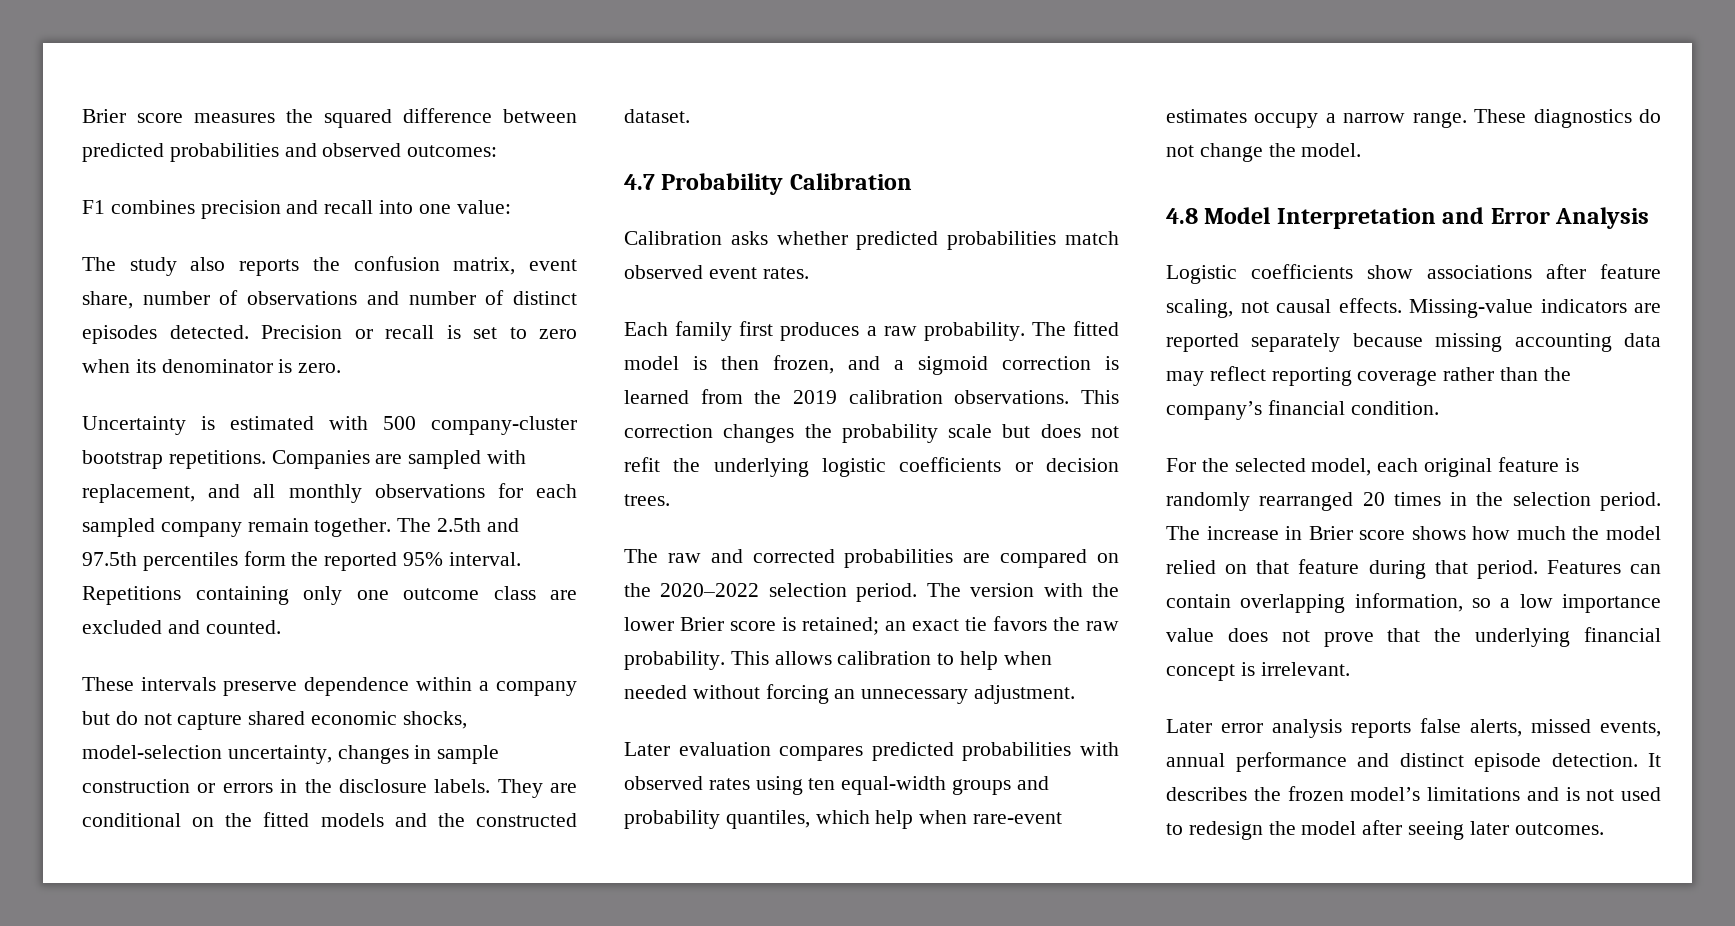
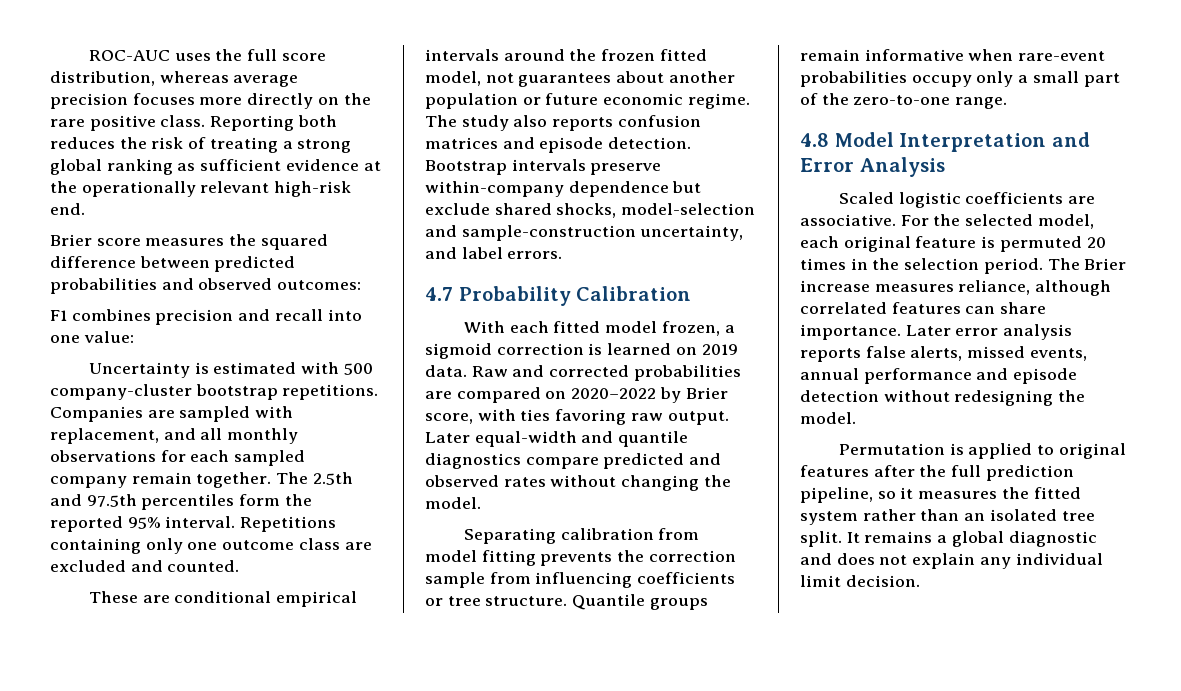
+ ROC-AUC uses the full score distribution, whereas average precision focuses more directly on the rare positive class. Reporting both reduces the risk of treating a strong global ranking as sufficient evidence at the operationally relevant high-risk end.
- The study also reports the confusion matrix, event share, number of observations and number of distinct episodes detected. Precision or recall is set to zero when its denominator is zero.
- These intervals preserve dependence within a company but do not capture shared economic shocks, model-selection uncertainty, changes in sample construction or errors in the disclosure labels. They are conditional on the fitted models and the constructed dataset.
+ These are conditional empirical intervals around the frozen fitted model, not guarantees about another population or future economic regime. The study also reports confusion matrices and episode detection. Bootstrap intervals preserve within-company dependence but exclude shared shocks, model-selection and sample-construction uncertainty, and label errors.
  4.7 Probability Calibration
- Calibration asks whether predicted probabilities match observed event rates.
- Each family first produces a raw probability. The fitted model is then frozen, and a sigmoid correction is learned from the 2019 calibration observations. This correction changes the probability scale but does not refit the underlying logistic coefficients or decision trees.
- The raw and corrected probabilities are compared on the 2020–2022 selection period. The version with the lower Brier score is retained; an exact tie favors the raw probability. This allows calibration to help when needed without forcing an unnecessary adjustment.
- Later evaluation compares predicted probabilities with observed rates using ten equal-width groups and probability quantiles, which help when rare-event estimates occupy a narrow range. These diagnostics do not change the model.
+ With each fitted model frozen, a sigmoid correction is learned on 2019 data. Raw and corrected probabilities are compared on 2020–2022 by Brier score, with ties favoring raw output. Later equal-width and quantile diagnostics compare predicted and observed rates without changing the model.
+ Separating calibration from model fitting prevents the correction sample from influencing coefficients or tree structure. Quantile groups remain informative when rare-event probabilities occupy only a small part of the zero-to-one range.
- Logistic coefficients show associations after feature scaling, not causal effects. Missing-value indicators are reported separately because missing accounting data may reflect reporting coverage rather than the company’s financial condition.
- For the selected model, each original feature is randomly rearranged 20 times in the selection period.
+ Scaled logistic coefficients are associative. For the selected model, each original feature is permuted 20 times in the selection period.
- The increase in Brier score shows how much the model relied on that feature during that period. Features can contain overlapping information, so a low importance value does not prove that the underlying financial concept is irrelevant.
- Later error analysis reports false alerts, missed events, annual performance and distinct episode detection. It describes the frozen model’s limitations and is not used to redesign the model after seeing later outcomes.
+ The Brier increase measures reliance, although correlated features can share importance. Later error analysis reports false alerts, missed events, annual performance and episode detection without redesigning the model.
+ Permutation is applied to original features after the full prediction pipeline, so it measures the fitted system rather than an isolated tree split. It remains a global diagnostic and does not explain any individual limit decision.

